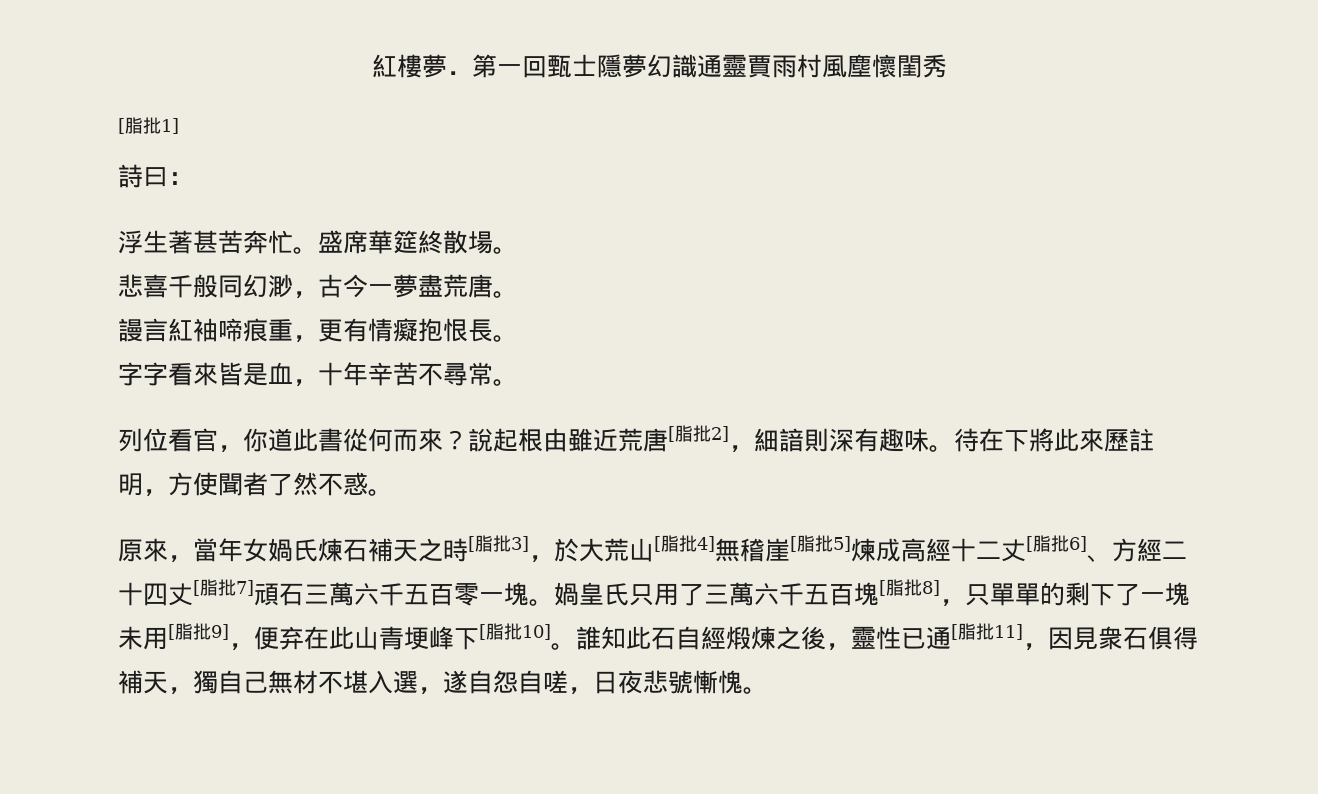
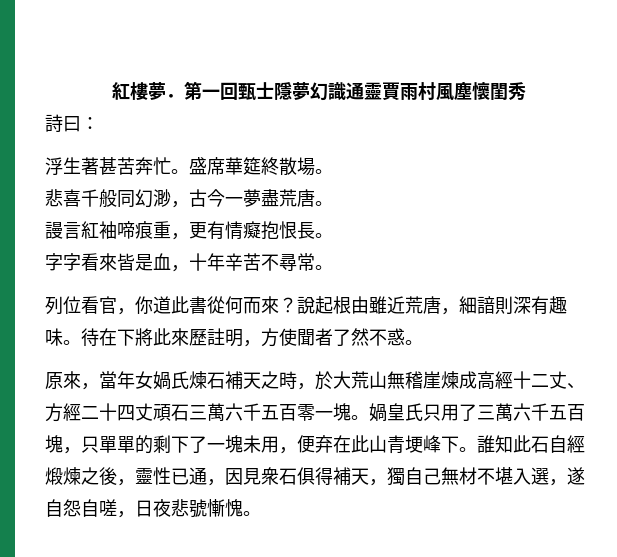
- [脂批1]
- 說起根由雖近荒唐[脂批2]，細諳則深有趣味。
+ 說起根由雖近荒唐，細諳則深有趣味。
- 原來，當年女媧氏煉石補天之時[脂批3]，於大荒山[脂批4]無稽崖[脂批5]煉成高經十二丈[脂批6]、方經二十四丈[脂批7]頑石三萬六千五百零一塊。
+ 原來，當年女媧氏煉石補天之時，於大荒山無稽崖煉成高經十二丈、方經二十四丈頑石三萬六千五百零一塊。
- 媧皇氏只用了三萬六千五百塊[脂批8]，只單單的剩下了一塊未用[脂批9]，便弃在此山青埂峰下[脂批10]。
+ 媧皇氏只用了三萬六千五百塊，只單單的剩下了一塊未用，便弃在此山青埂峰下。
- 誰知此石自經煅煉之後，靈性已通[脂批11]，因見衆石俱得補天，獨自己無材不堪入選，遂自怨自嗟，日夜悲號慚愧。
+ 誰知此石自經煅煉之後，靈性已通，因見衆石俱得補天，獨自己無材不堪入選，遂自怨自嗟，日夜悲號慚愧。

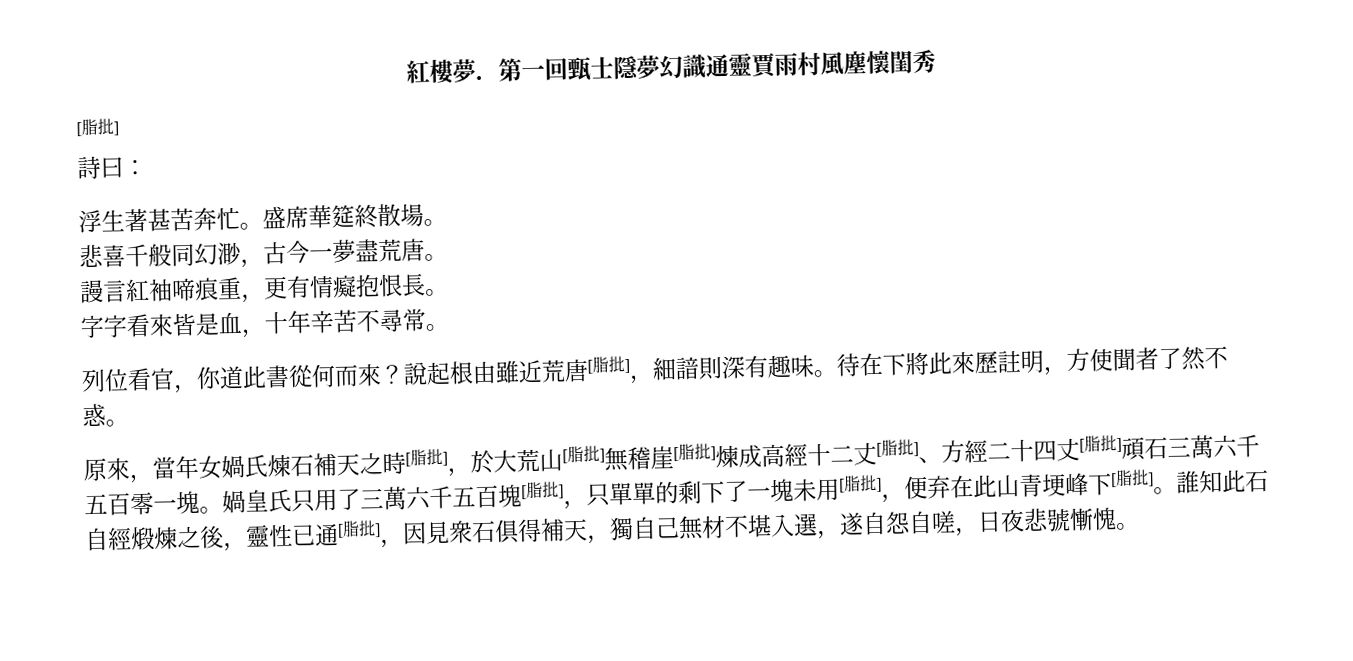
  紅樓夢．第一回甄士隱夢幻識通靈賈雨村風塵懷閨秀
+ [脂批]
- 說起根由雖近荒唐，細諳則深有趣味。
+ 說起根由雖近荒唐[脂批]，細諳則深有趣味。
- 原來，當年女媧氏煉石補天之時，於大荒山無稽崖煉成高經十二丈、方經二十四丈頑石三萬六千五百零一塊。
+ 原來，當年女媧氏煉石補天之時[脂批]，於大荒山[脂批]無稽崖[脂批]煉成高經十二丈[脂批]、方經二十四丈[脂批]頑石三萬六千五百零一塊。
- 媧皇氏只用了三萬六千五百塊，只單單的剩下了一塊未用，便弃在此山青埂峰下。
+ 媧皇氏只用了三萬六千五百塊[脂批]，只單單的剩下了一塊未用[脂批]，便弃在此山青埂峰下[脂批]。
- 誰知此石自經煅煉之後，靈性已通，因見衆石俱得補天，獨自己無材不堪入選，遂自怨自嗟，日夜悲號慚愧。
+ 誰知此石自經煅煉之後，靈性已通[脂批]，因見衆石俱得補天，獨自己無材不堪入選，遂自怨自嗟，日夜悲號慚愧。

